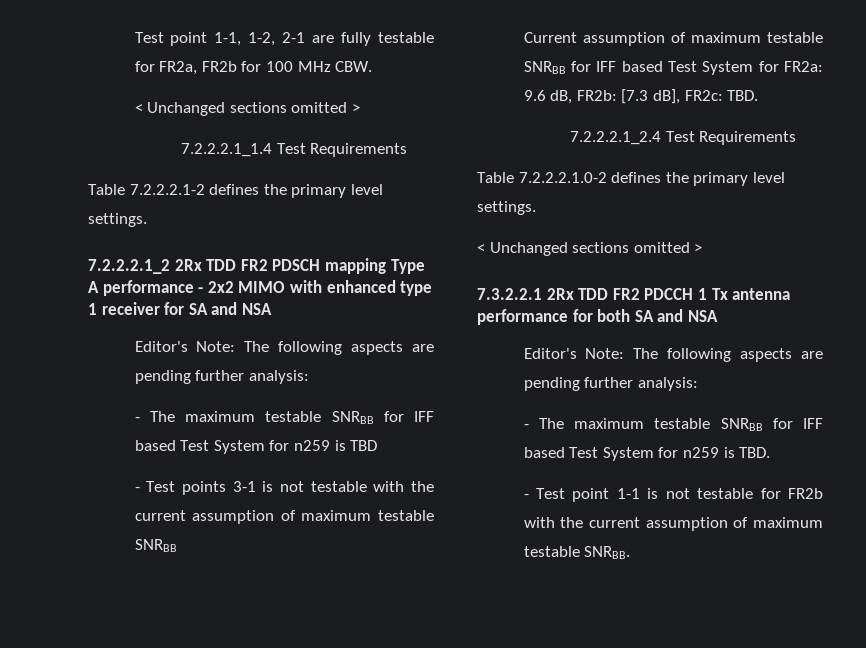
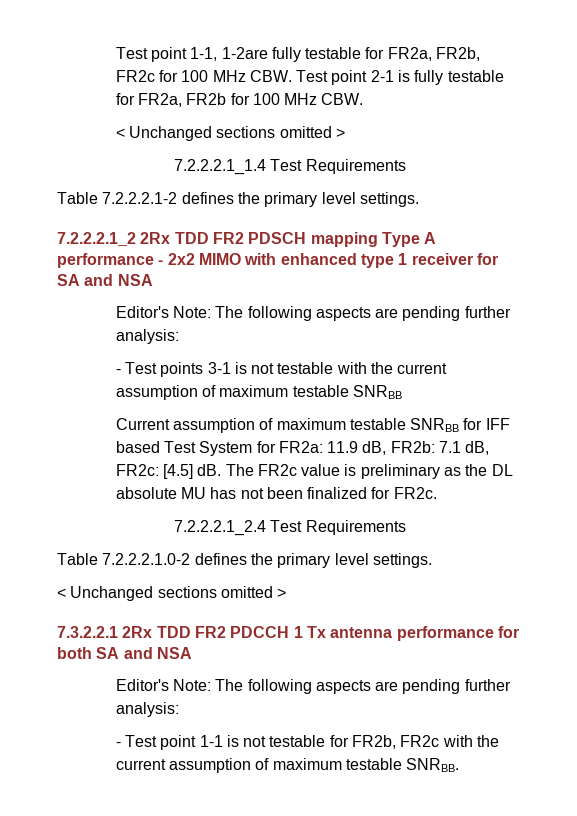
- Test point 1-1, 1-2, 2-1 are fully testable for FR2a, FR2b for 100 MHz CBW.
+ Test point 1-1, 1-2are fully testable for FR2a, FR2b, FR2c for 100 MHz CBW. Test point 2-1 is fully testable for FR2a, FR2b for 100 MHz CBW.
- - The maximum testable SNRBB for IFF based Test System for n259 is TBD
- Current assumption of maximum testable SNRBB for IFF based Test System for FR2a: 9.6 dB, FR2b: [7.3 dB], FR2c: TBD.
+ Current assumption of maximum testable SNRBB for IFF based Test System for FR2a: 11.9 dB, FR2b: 7.1 dB, FR2c: [4.5] dB. The FR2c value is preliminary as the DL absolute MU has not been finalized for FR2c.
- - The maximum testable SNRBB for IFF based Test System for n259 is TBD.
- - Test point 1-1 is not testable for FR2b with the current assumption of maximum testable SNRBB.
+ - Test point 1-1 is not testable for FR2b, FR2c with the current assumption of maximum testable SNRBB.

